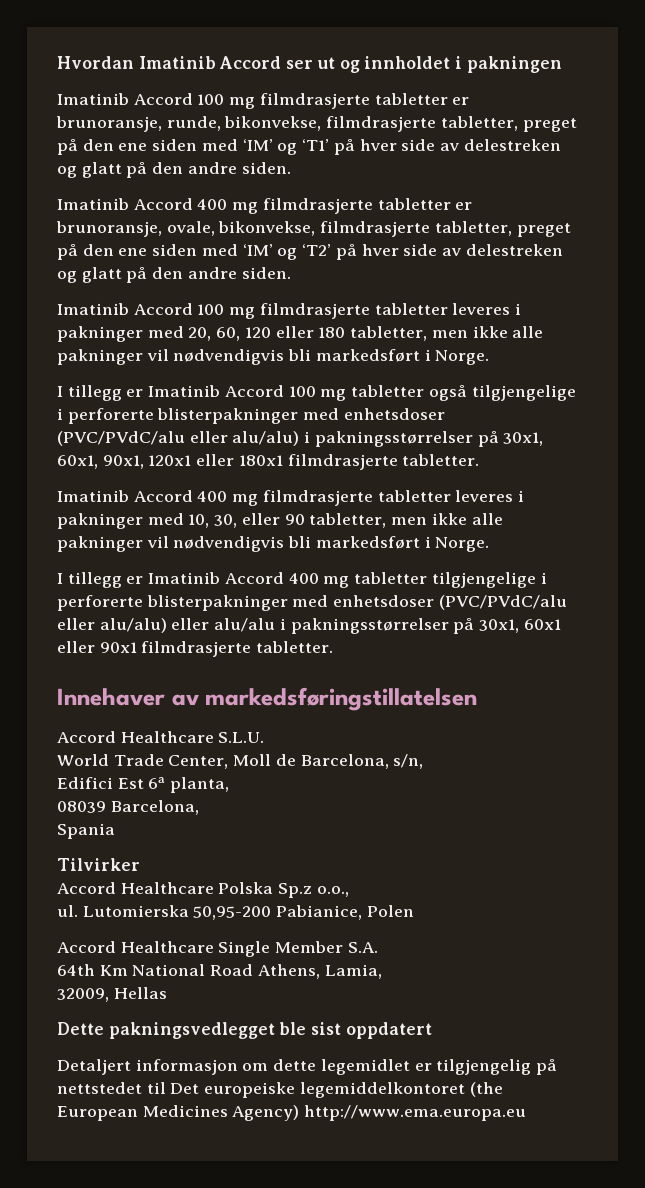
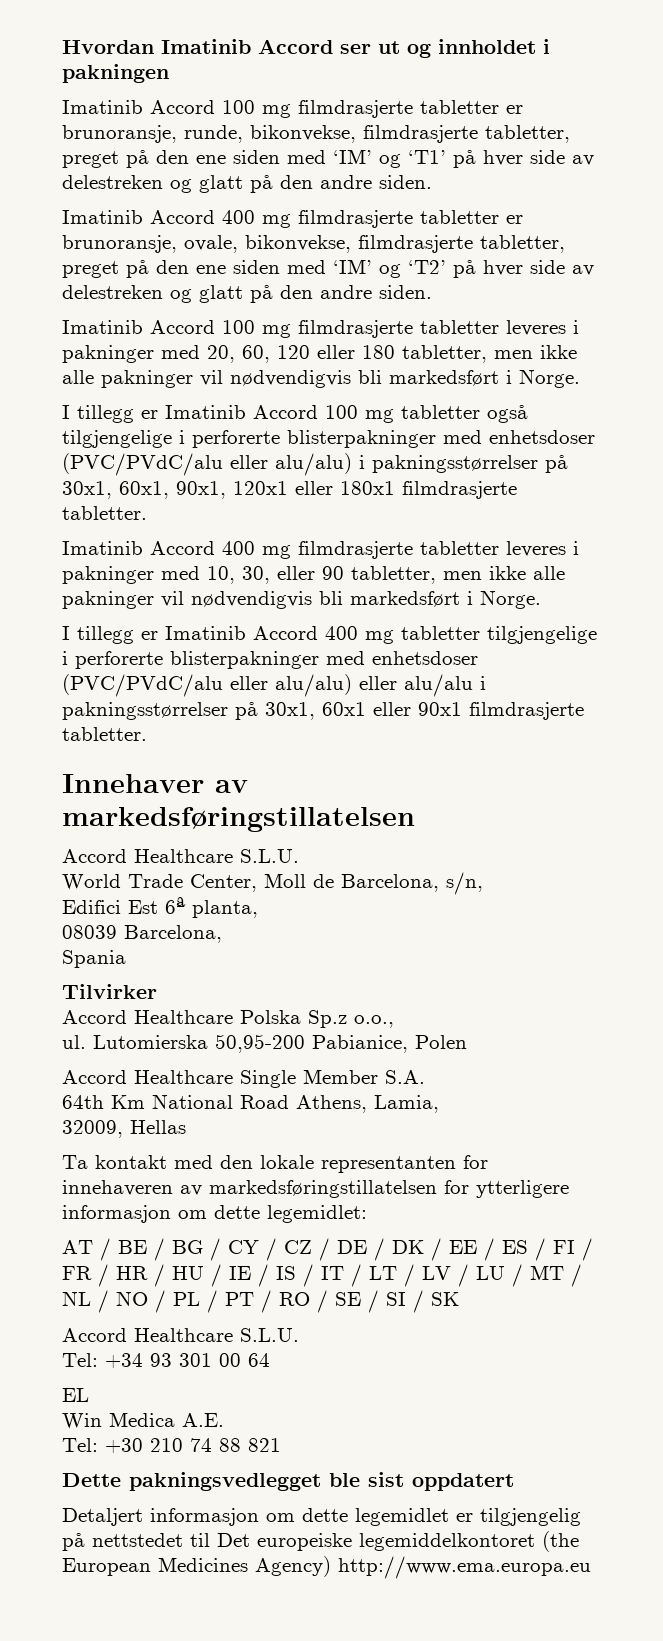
+ Ta kontakt med den lokale representanten for innehaveren av markedsføringstillatelsen for ytterligere informasjon om dette legemidlet:
+ AT / BE / BG / CY / CZ / DE / DK / EE / ES / FI / FR / HR / HU / IE / IS / IT / LT / LV / LU / MT / NL / NO / PL / PT / RO / SE / SI / SK
+ Accord Healthcare S.L.U.
+ Tel: +34 93 301 00 64
+ EL
+ Win Medica Α.Ε.
+ Τel: +30 210 74 88 821

